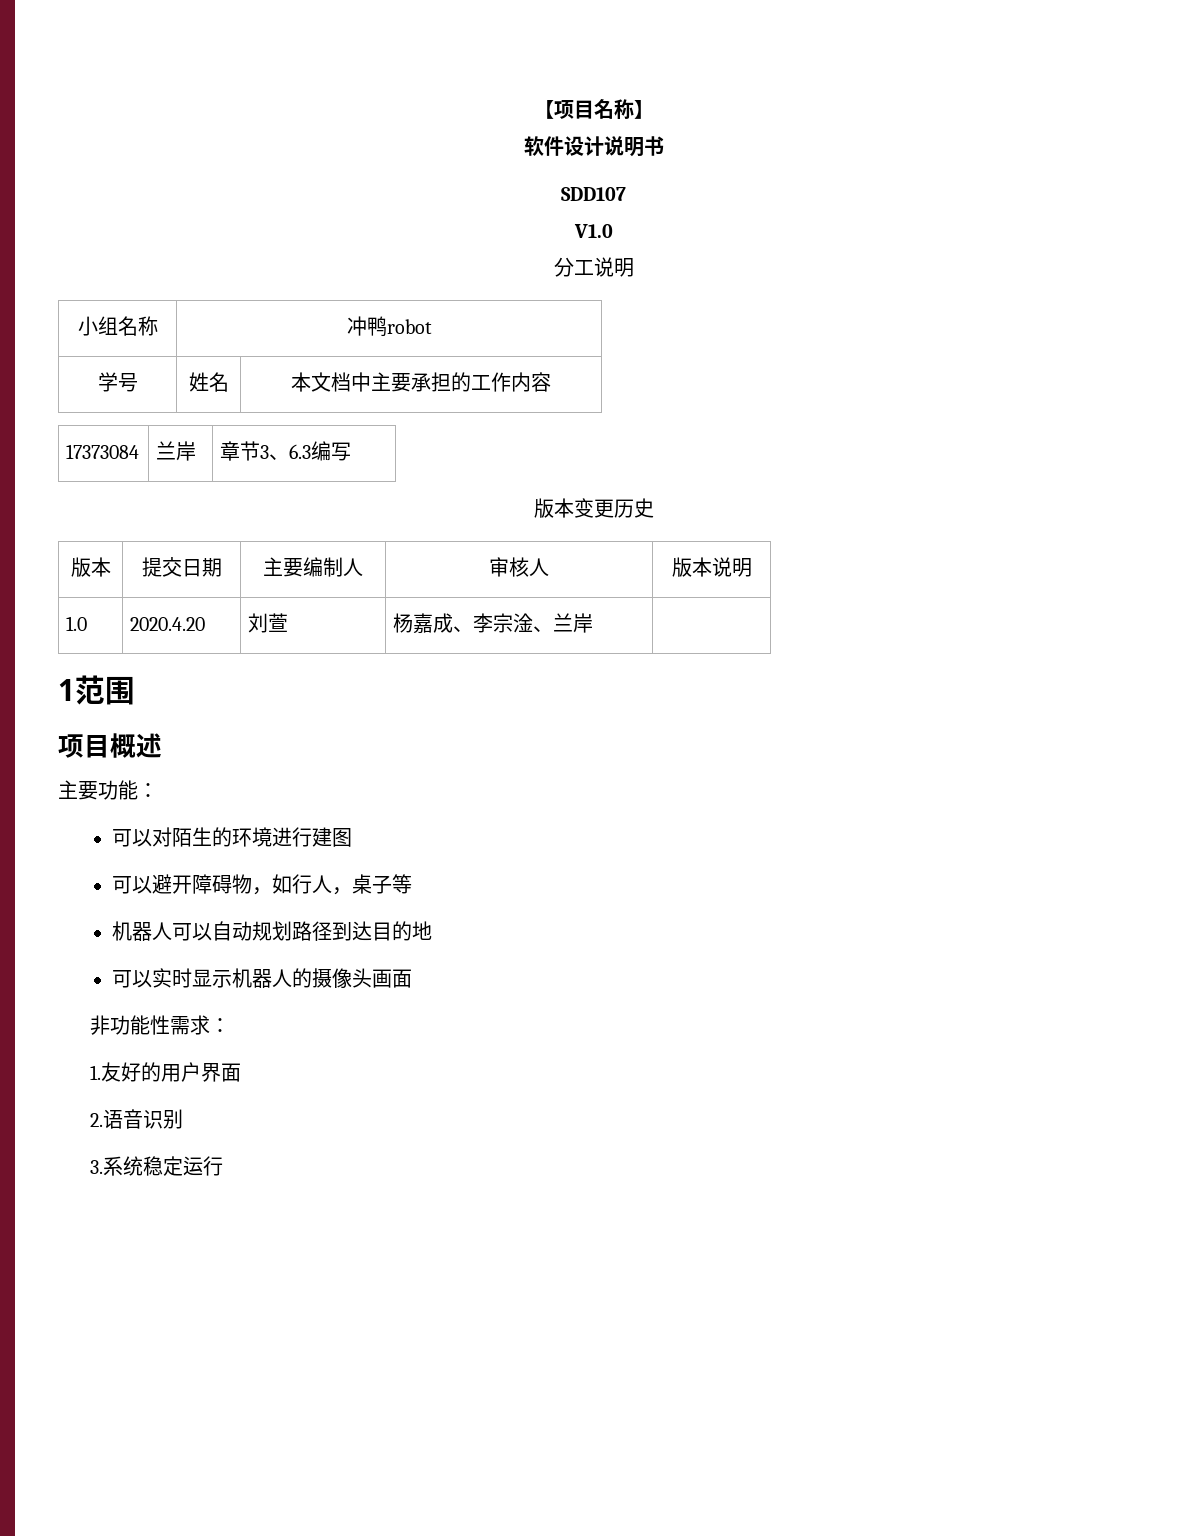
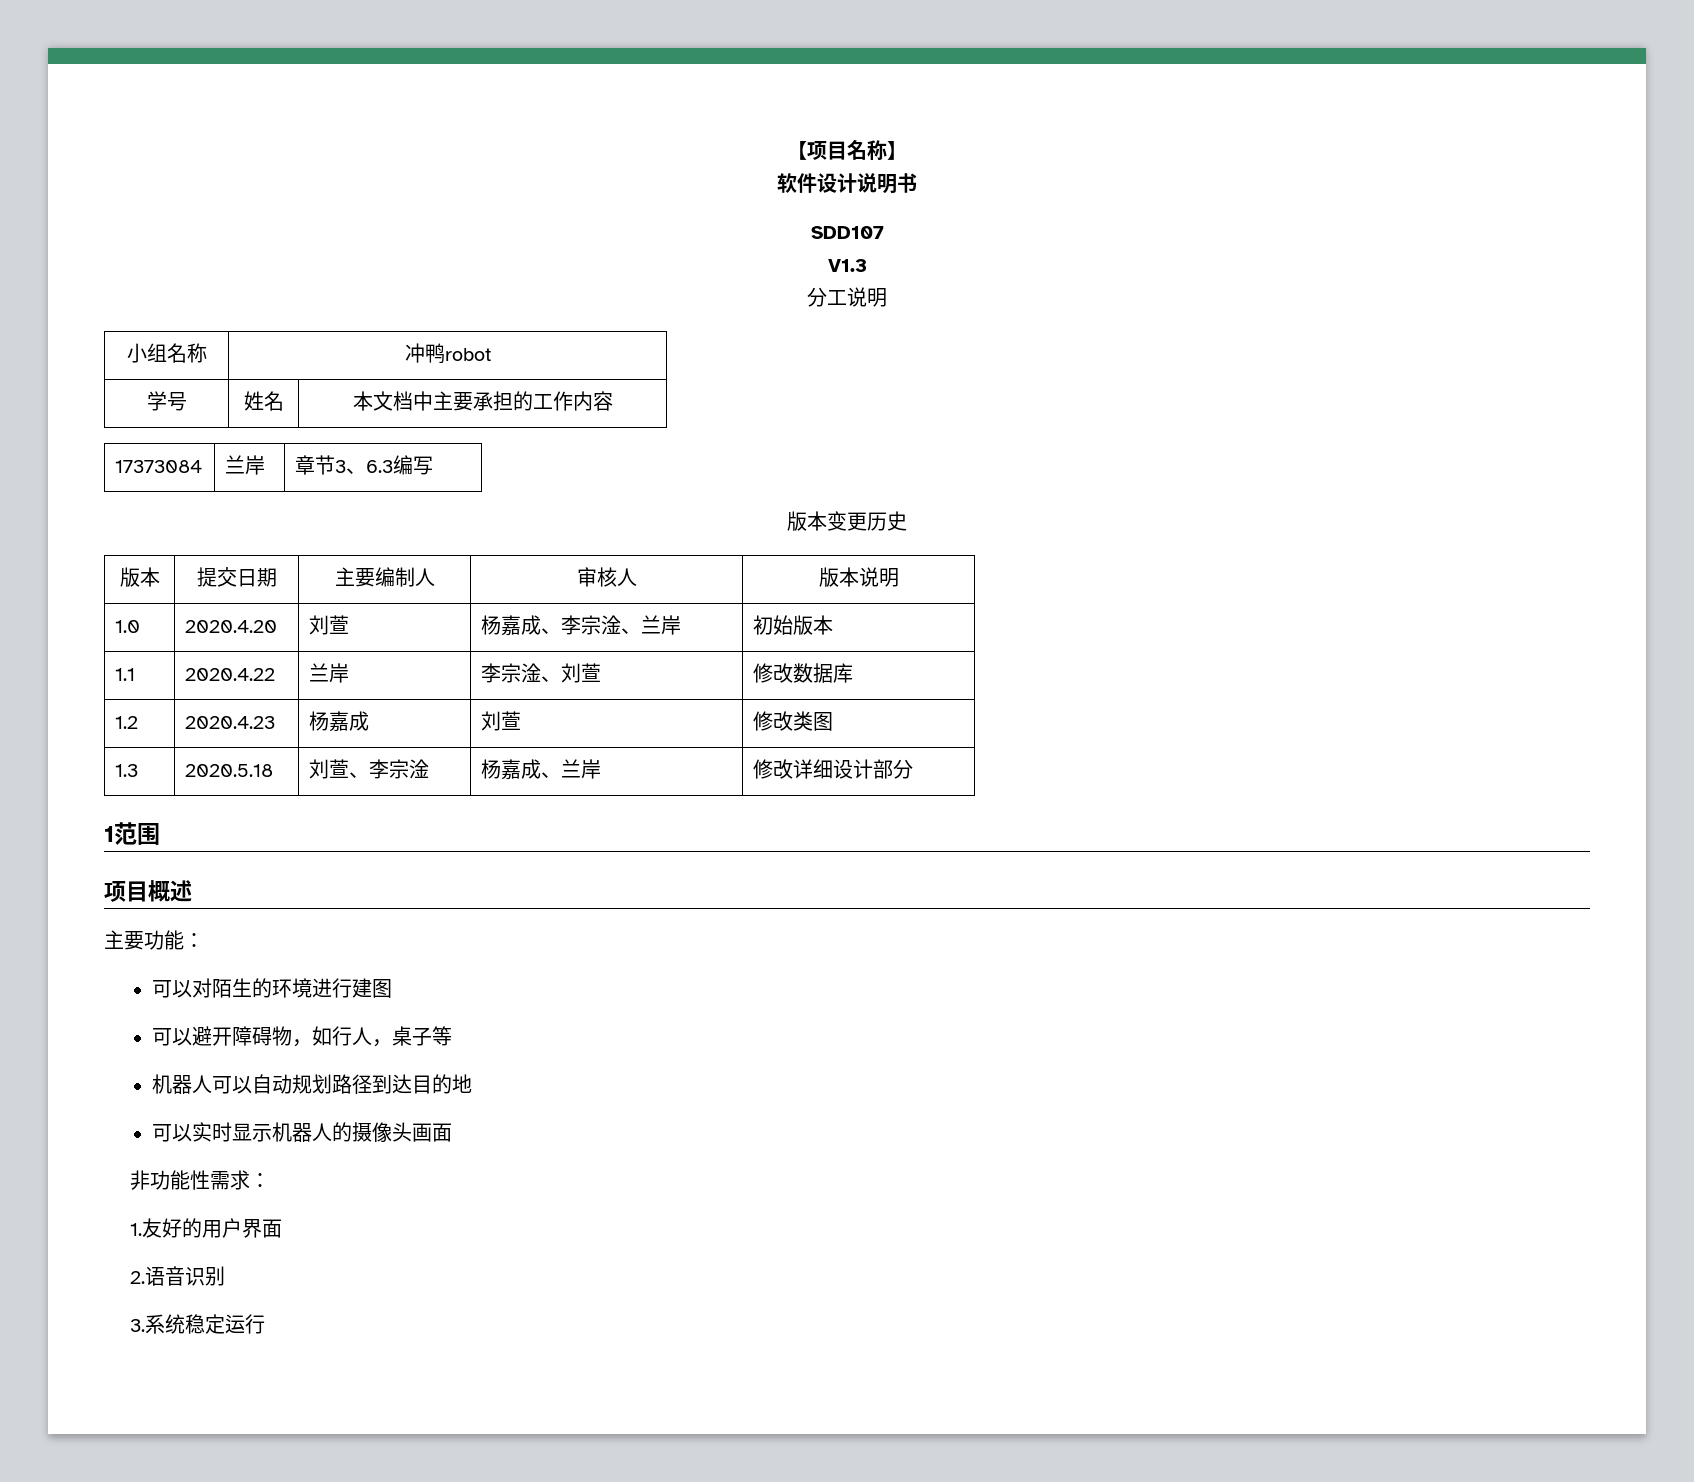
- V1.0
+ V1.3
- 1.0 | 2020.4.20 | 刘萱 | 杨嘉成、李宗淦、兰岸 |
+ 1.0 | 2020.4.20 | 刘萱 | 杨嘉成、李宗淦、兰岸 | 初始版本
+ 1.1 | 2020.4.22 | 兰岸 | 李宗淦、刘萱 | 修改数据库
+ 1.2 | 2020.4.23 | 杨嘉成 | 刘萱 | 修改类图
+ 1.3 | 2020.5.18 | 刘萱、李宗淦 | 杨嘉成、兰岸 | 修改详细设计部分

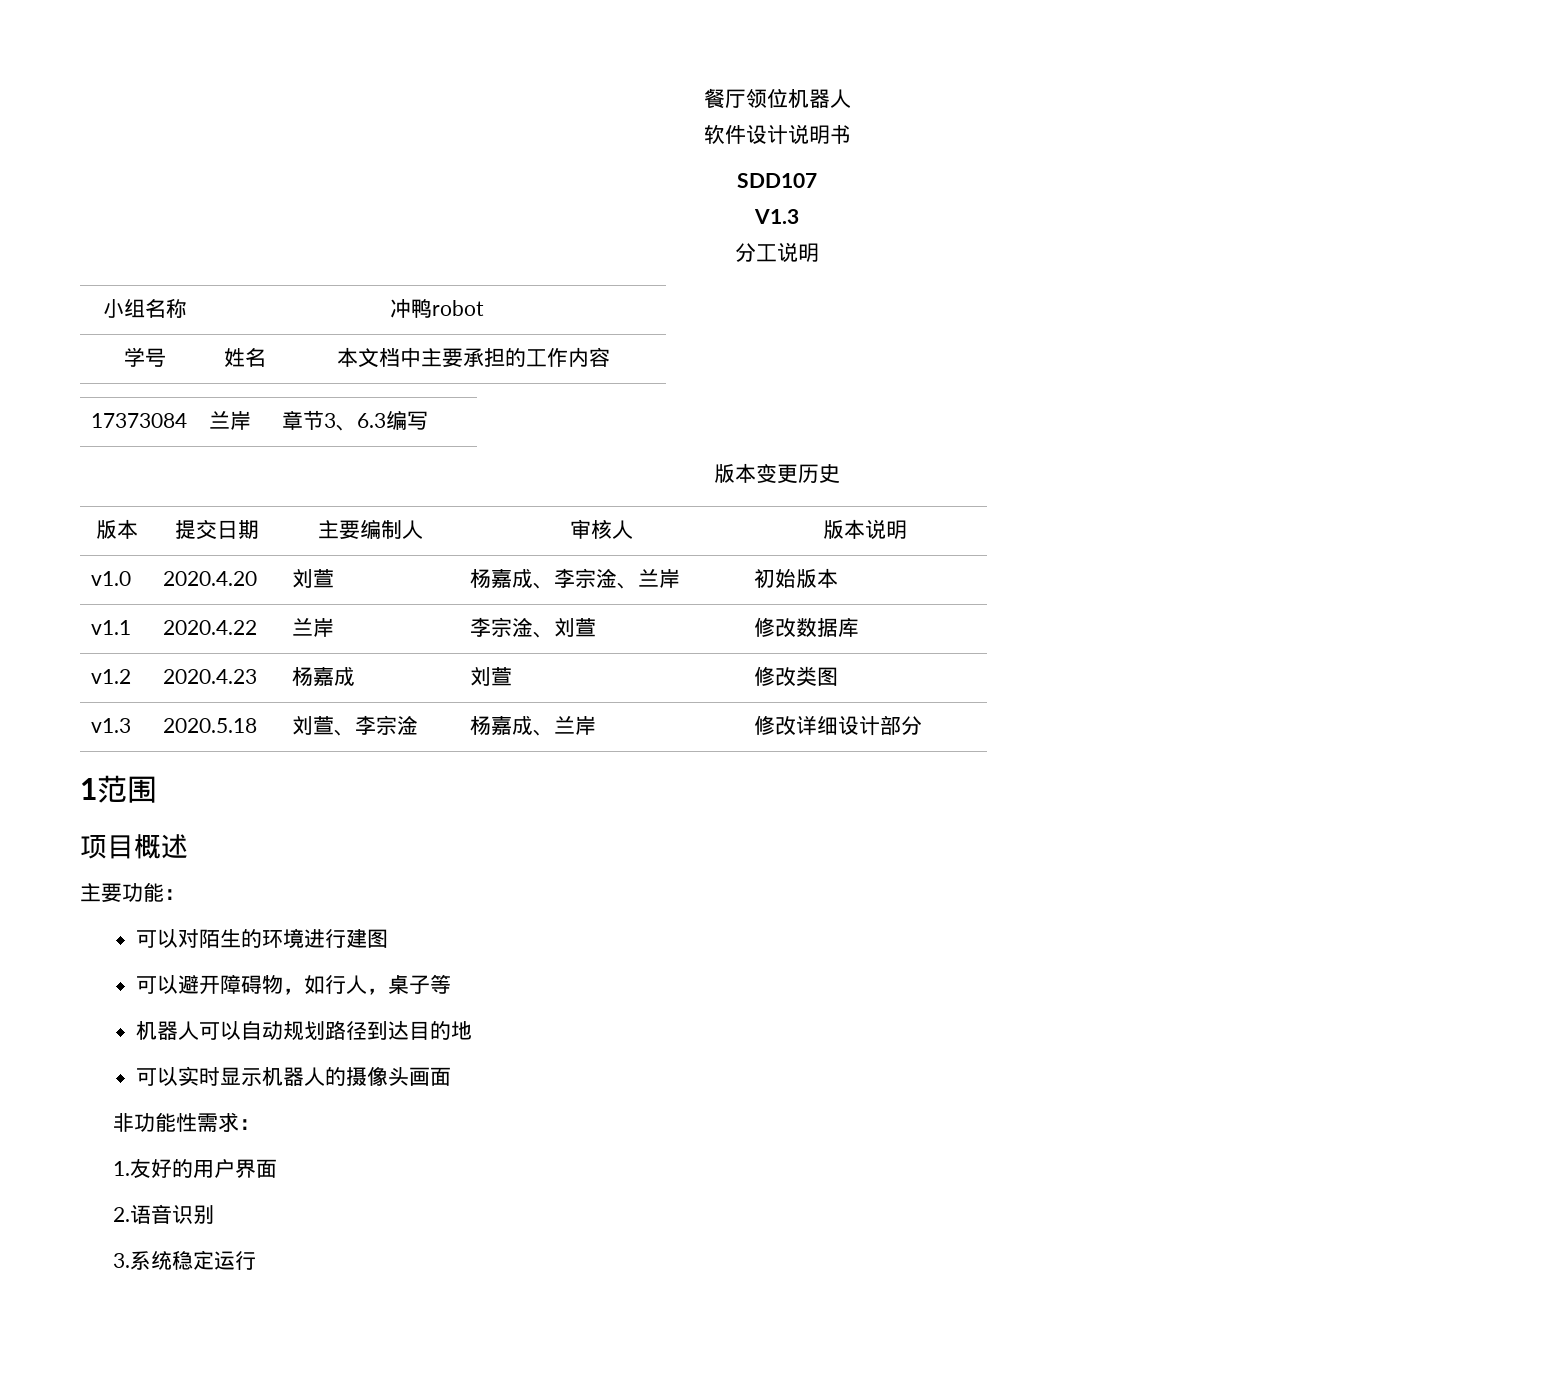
- 【项目名称】
+ 餐厅领位机器人
- 1.0 | 2020.4.20 | 刘萱 | 杨嘉成、李宗淦、兰岸 | 初始版本
+ v1.0 | 2020.4.20 | 刘萱 | 杨嘉成、李宗淦、兰岸 | 初始版本
- 1.1 | 2020.4.22 | 兰岸 | 李宗淦、刘萱 | 修改数据库
+ v1.1 | 2020.4.22 | 兰岸 | 李宗淦、刘萱 | 修改数据库
- 1.2 | 2020.4.23 | 杨嘉成 | 刘萱 | 修改类图
+ v1.2 | 2020.4.23 | 杨嘉成 | 刘萱 | 修改类图
- 1.3 | 2020.5.18 | 刘萱、李宗淦 | 杨嘉成、兰岸 | 修改详细设计部分
+ v1.3 | 2020.5.18 | 刘萱、李宗淦 | 杨嘉成、兰岸 | 修改详细设计部分

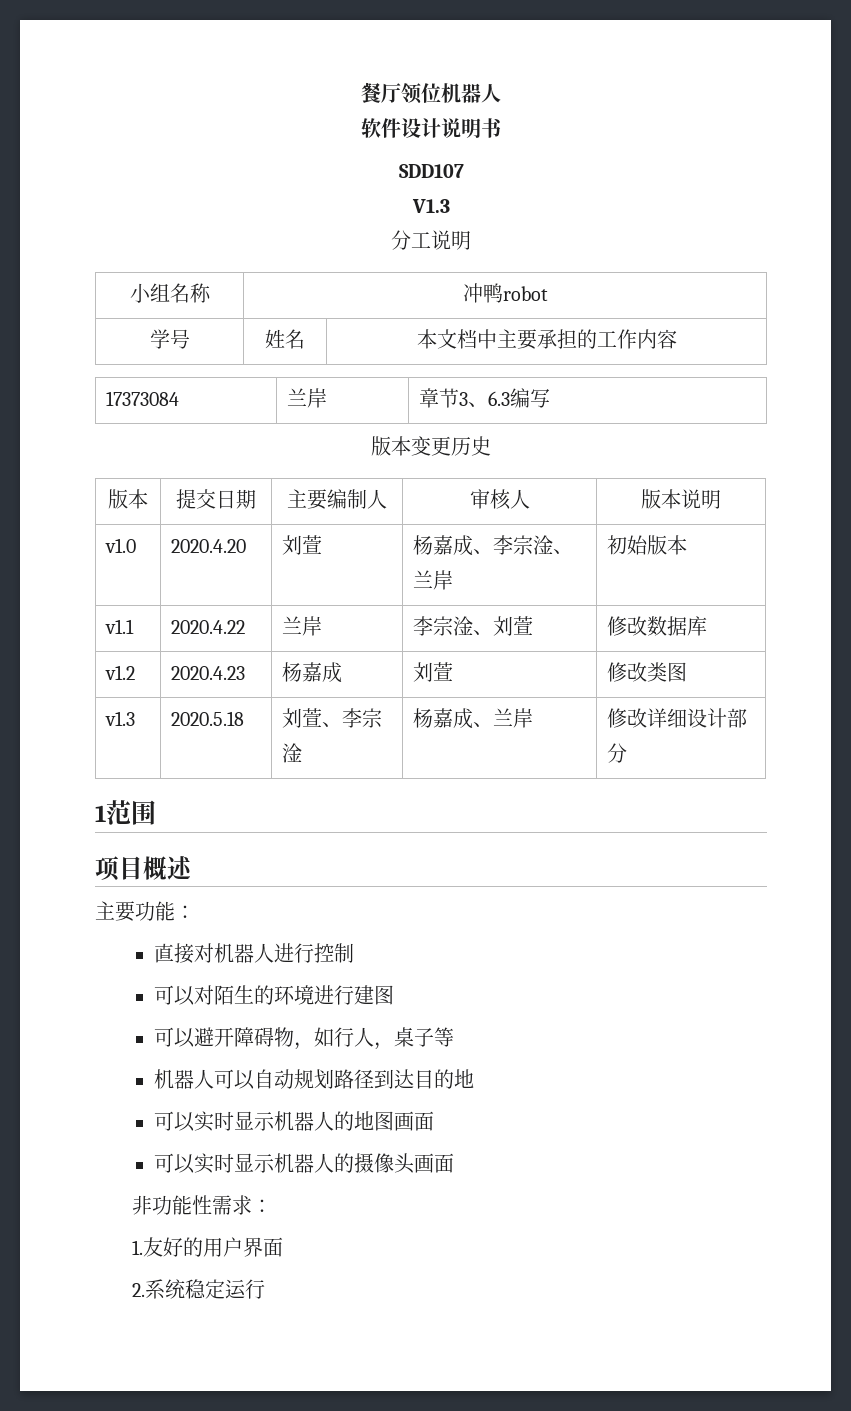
+ 直接对机器人进行控制
+ 可以实时显示机器人的地图画面
- 2.语音识别
- 3.系统稳定运行
+ 2.系统稳定运行

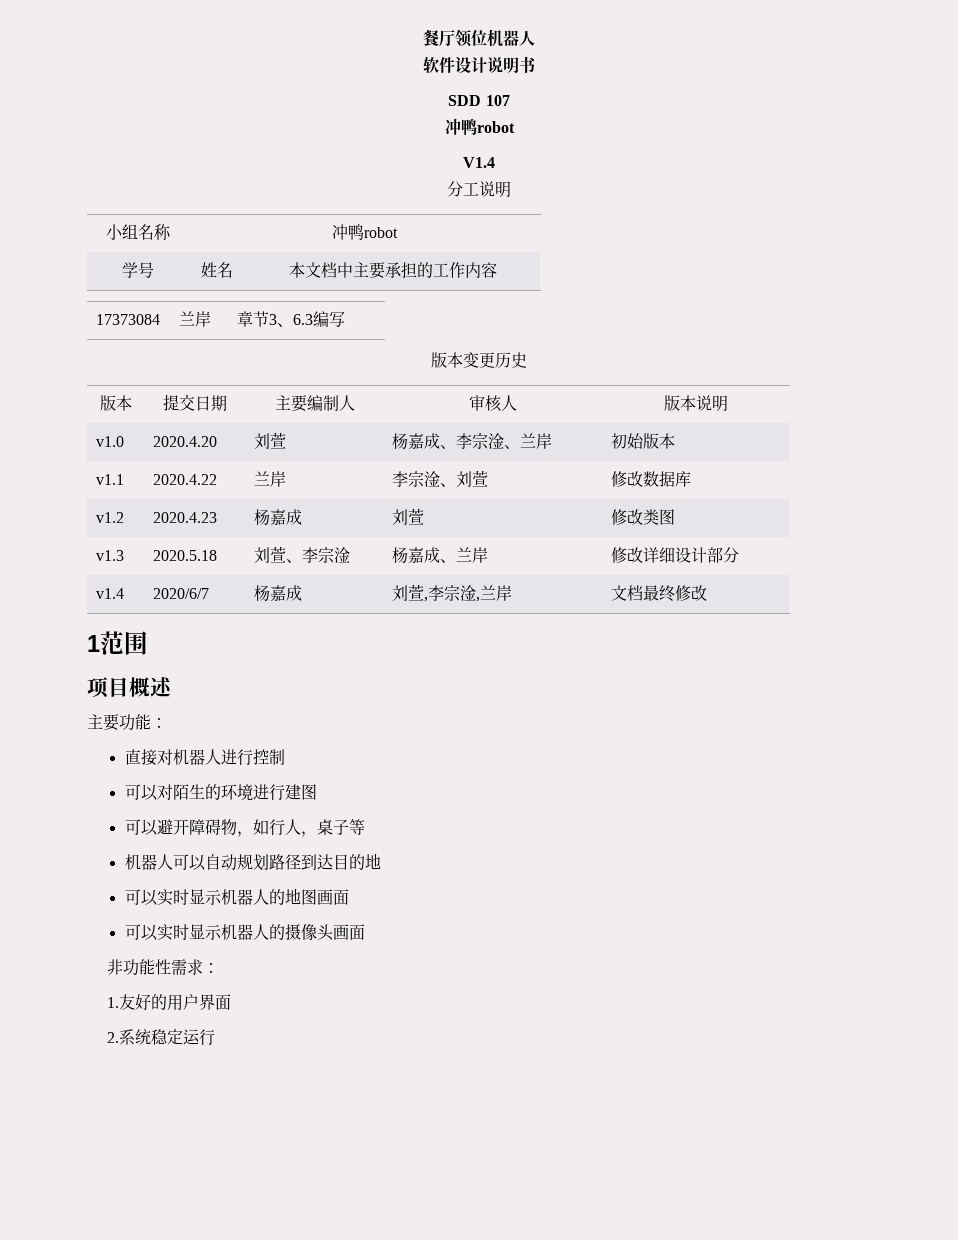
- SDD107
- V1.3
+ SDD 107
+ 冲鸭robot
+ V1.4
+ v1.4 | 2020/6/7 | 杨嘉成 | 刘萱,李宗淦,兰岸 | 文档最终修改

